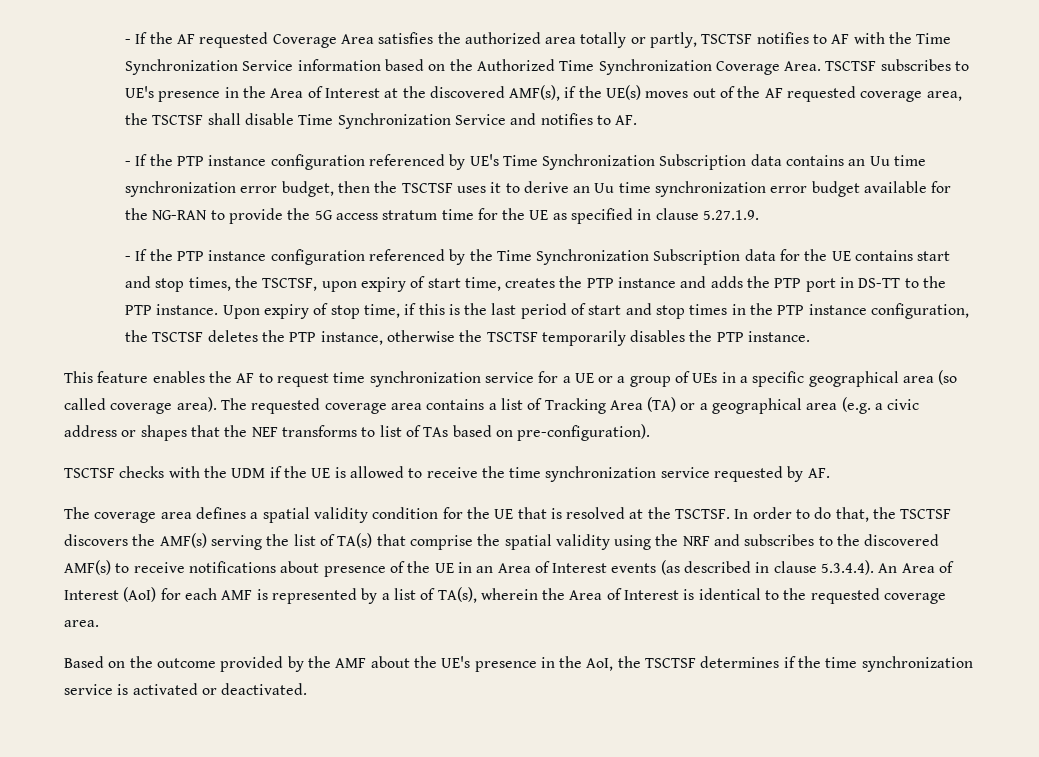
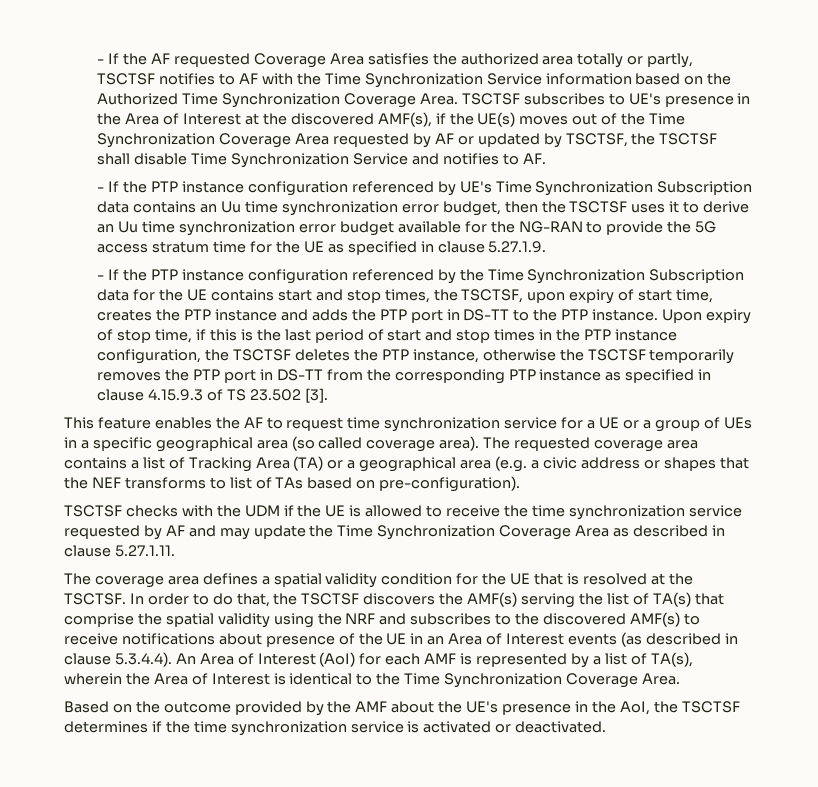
- TSCTSF subscribes to UE's presence in the Area of Interest at the discovered AMF(s), if the UE(s) moves out of the AF requested coverage area, the TSCTSF shall disable Time Synchronization Service and notifies to AF.
+ TSCTSF subscribes to UE's presence in the Area of Interest at the discovered AMF(s), if the UE(s) moves out of the Time Synchronization Coverage Area requested by AF or updated by TSCTSF, the TSCTSF shall disable Time Synchronization Service and notifies to AF.
- Upon expiry of stop time, if this is the last period of start and stop times in the PTP instance configuration, the TSCTSF deletes the PTP instance, otherwise the TSCTSF temporarily disables the PTP instance.
+ Upon expiry of stop time, if this is the last period of start and stop times in the PTP instance configuration, the TSCTSF deletes the PTP instance, otherwise the TSCTSF temporarily removes the PTP port in DS-TT from the corresponding PTP instance as specified in clause 4.15.9.3 of TS 23.502 [3].
- TSCTSF checks with the UDM if the UE is allowed to receive the time synchronization service requested by AF.
+ TSCTSF checks with the UDM if the UE is allowed to receive the time synchronization service requested by AF and may update the Time Synchronization Coverage Area as described in clause 5.27.1.11.
- In order to do that, the TSCTSF discovers the AMF(s) serving the list of TA(s) that comprise the spatial validity using the NRF and subscribes to the discovered AMF(s) to receive notifications about presence of the UE in an Area of Interest events (as described in clause 5.3.4.4). An Area of Interest (AoI) for each AMF is represented by a list of TA(s), wherein the Area of Interest is identical to the requested coverage area.
+ In order to do that, the TSCTSF discovers the AMF(s) serving the list of TA(s) that comprise the spatial validity using the NRF and subscribes to the discovered AMF(s) to receive notifications about presence of the UE in an Area of Interest events (as described in clause 5.3.4.4). An Area of Interest (AoI) for each AMF is represented by a list of TA(s), wherein the Area of Interest is identical to the Time Synchronization Coverage Area.

